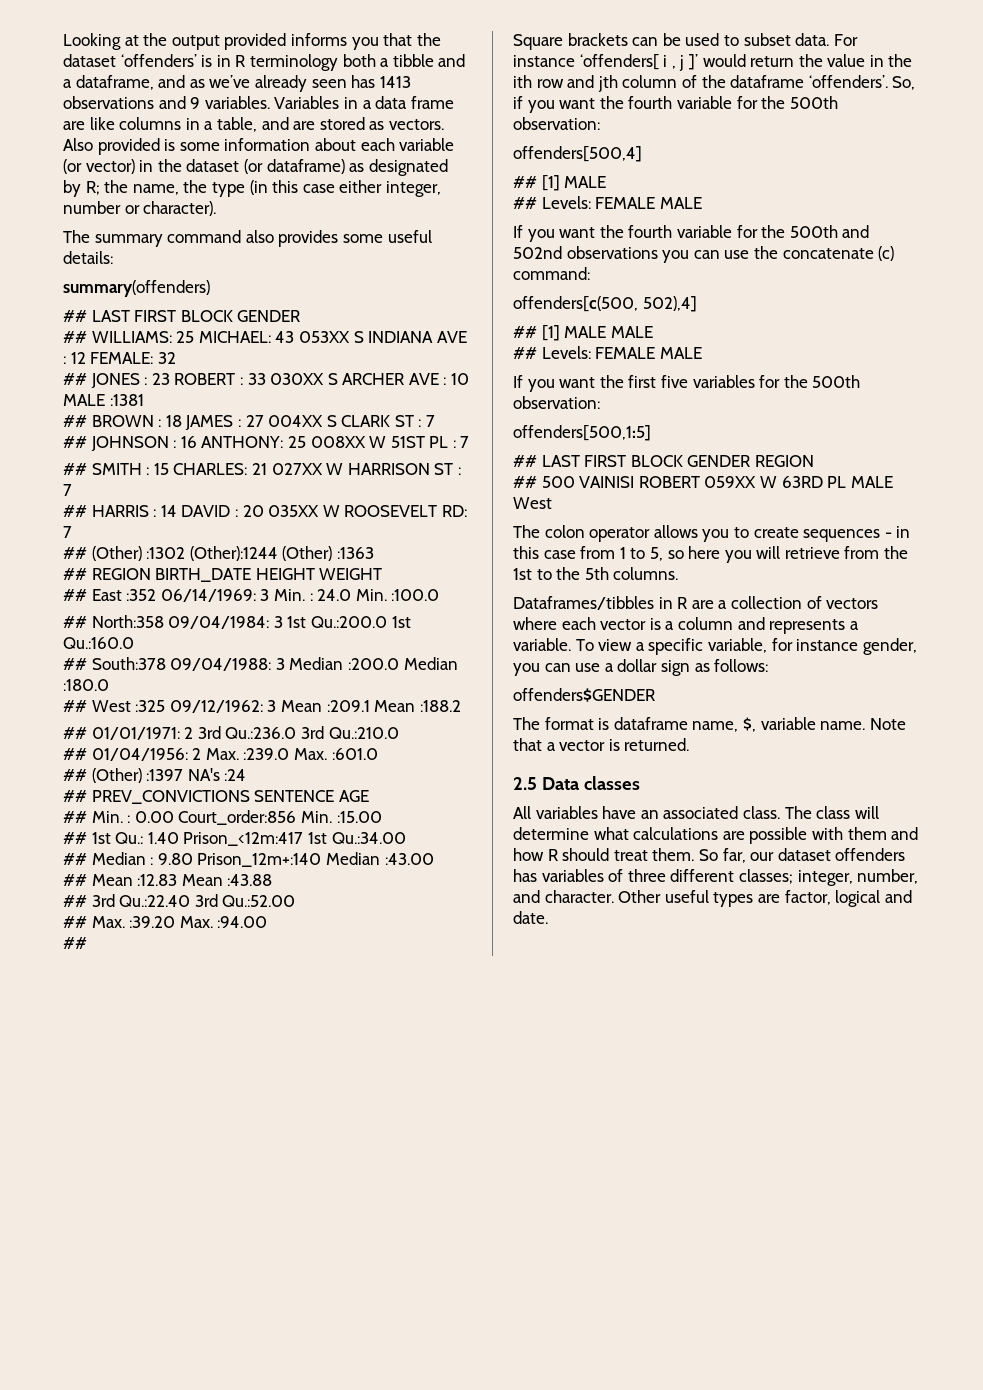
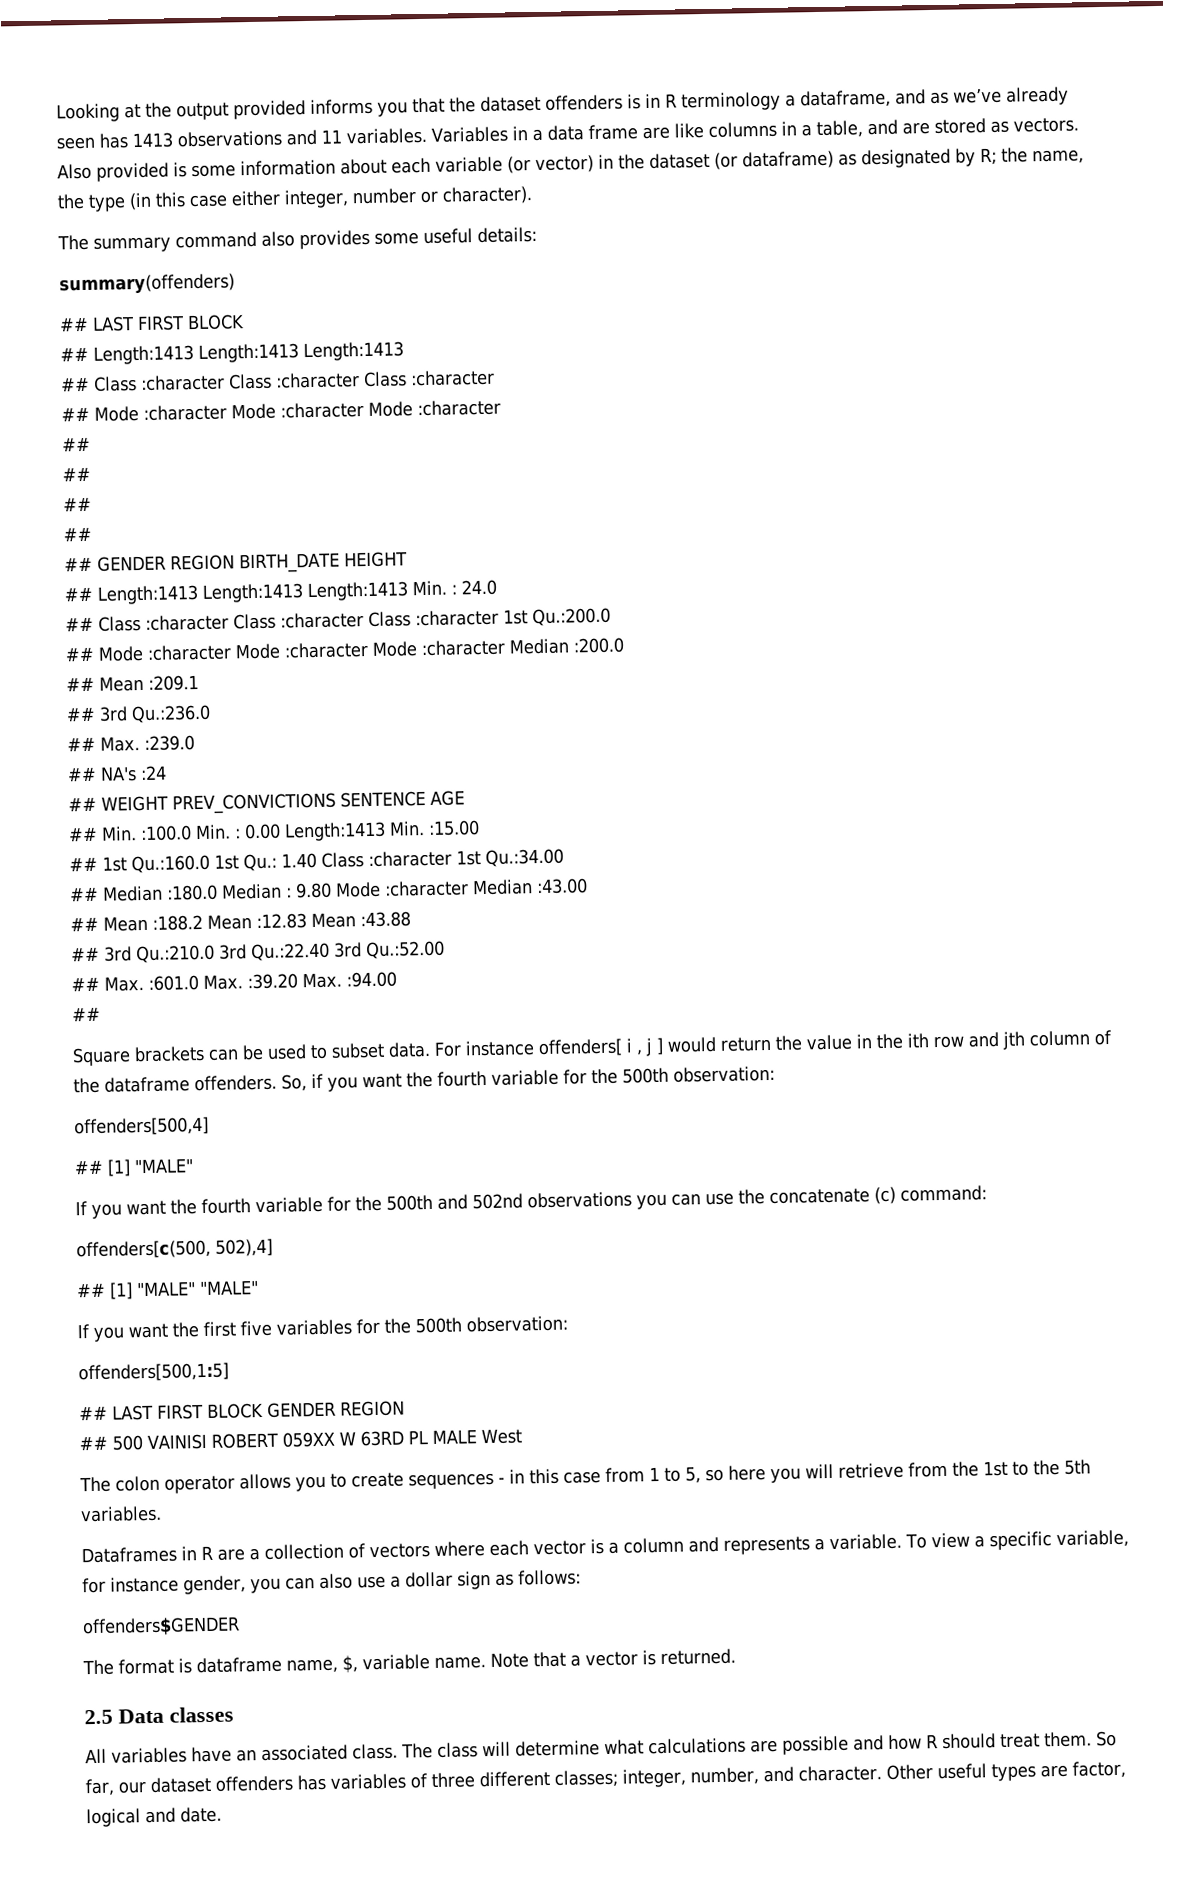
- Looking at the output provided informs you that the dataset ‘offenders’ is in R terminology both a tibble and a dataframe, and as we’ve already seen has 1413 observations and 9 variables.
+ Looking at the output provided informs you that the dataset offenders is in R terminology a dataframe, and as we’ve already seen has 1413 observations and 11 variables.
  summary(offenders)
- ## LAST FIRST BLOCK GENDER
- ## WILLIAMS: 25 MICHAEL: 43 053XX S INDIANA AVE : 12 FEMALE: 32
- ## JONES : 23 ROBERT : 33 030XX S ARCHER AVE : 10 MALE :1381
- ## BROWN : 18 JAMES : 27 004XX S CLARK ST : 7
- ## JOHNSON : 16 ANTHONY: 25 008XX W 51ST PL : 7
- ## SMITH : 15 CHARLES: 21 027XX W HARRISON ST : 7
- ## HARRIS : 14 DAVID : 20 035XX W ROOSEVELT RD: 7
- ## (Other) :1302 (Other):1244 (Other) :1363
- ## REGION BIRTH_DATE HEIGHT WEIGHT
- ## East :352 06/14/1969: 3 Min. : 24.0 Min. :100.0
- ## North:358 09/04/1984: 3 1st Qu.:200.0 1st Qu.:160.0
- ## South:378 09/04/1988: 3 Median :200.0 Median :180.0
- ## West :325 09/12/1962: 3 Mean :209.1 Mean :188.2
- ## 01/01/1971: 2 3rd Qu.:236.0 3rd Qu.:210.0
- ## 01/04/1956: 2 Max. :239.0 Max. :601.0
- ## (Other) :1397 NA's :24
+ ## LAST FIRST BLOCK
+ ## Length:1413 Length:1413 Length:1413
+ ## Class :character Class :character Class :character
+ ## Mode :character Mode :character Mode :character
+ ##
+ ##
+ ##
+ ##
+ ## GENDER REGION BIRTH_DATE HEIGHT
+ ## Length:1413 Length:1413 Length:1413 Min. : 24.0
+ ## Class :character Class :character Class :character 1st Qu.:200.0
+ ## Mode :character Mode :character Mode :character Median :200.0
+ ## Mean :209.1
+ ## 3rd Qu.:236.0
+ ## Max. :239.0
+ ## NA's :24
- ## PREV_CONVICTIONS SENTENCE AGE
+ ## WEIGHT PREV_CONVICTIONS SENTENCE AGE
- ## Min. : 0.00 Court_order:856 Min. :15.00
+ ## Min. :100.0 Min. : 0.00 Length:1413 Min. :15.00
- ## 1st Qu.: 1.40 Prison_<12m:417 1st Qu.:34.00
- ## Median : 9.80 Prison_12m+:140 Median :43.00
+ ## 1st Qu.:160.0 1st Qu.: 1.40 Class :character 1st Qu.:34.00
+ ## Median :180.0 Median : 9.80 Mode :character Median :43.00
- ## Mean :12.83 Mean :43.88
+ ## Mean :188.2 Mean :12.83 Mean :43.88
- ## 3rd Qu.:22.40 3rd Qu.:52.00
+ ## 3rd Qu.:210.0 3rd Qu.:22.40 3rd Qu.:52.00
- ## Max. :39.20 Max. :94.00
+ ## Max. :601.0 Max. :39.20 Max. :94.00
- For instance ‘offenders[ i , j ]’ would return the value in the ith row and jth column of the dataframe ‘offenders’.
+ For instance offenders[ i , j ] would return the value in the ith row and jth column of the dataframe offenders.
  offenders[500,4]
- ## [1] MALE
- ## Levels: FEMALE MALE
+ ## [1] "MALE"
- ## [1] MALE MALE
- ## Levels: FEMALE MALE
+ ## [1] "MALE" "MALE"
- The colon operator allows you to create sequences - in this case from 1 to 5, so here you will retrieve from the 1st to the 5th columns.
- Dataframes/tibbles in R are a collection of vectors where each vector is a column and represents a variable.
+ The colon operator allows you to create sequences - in this case from 1 to 5, so here you will retrieve from the 1st to the 5th variables.
+ Dataframes in R are a collection of vectors where each vector is a column and represents a variable.
- To view a specific variable, for instance gender, you can use a dollar sign as follows:
+ To view a specific variable, for instance gender, you can also use a dollar sign as follows:
- The class will determine what calculations are possible with them and how R should treat them.
+ The class will determine what calculations are possible and how R should treat them.

